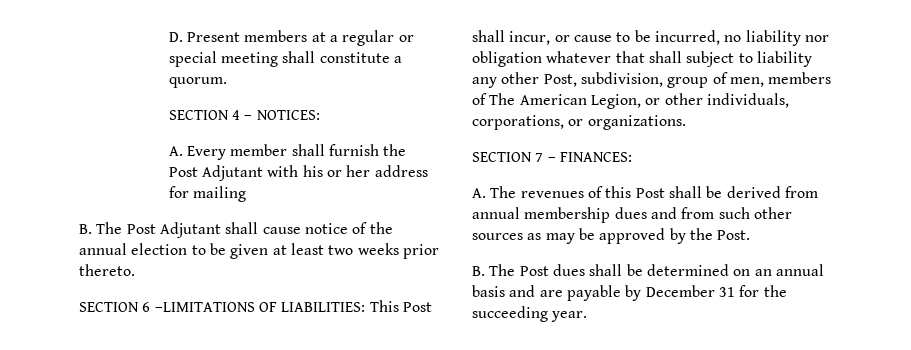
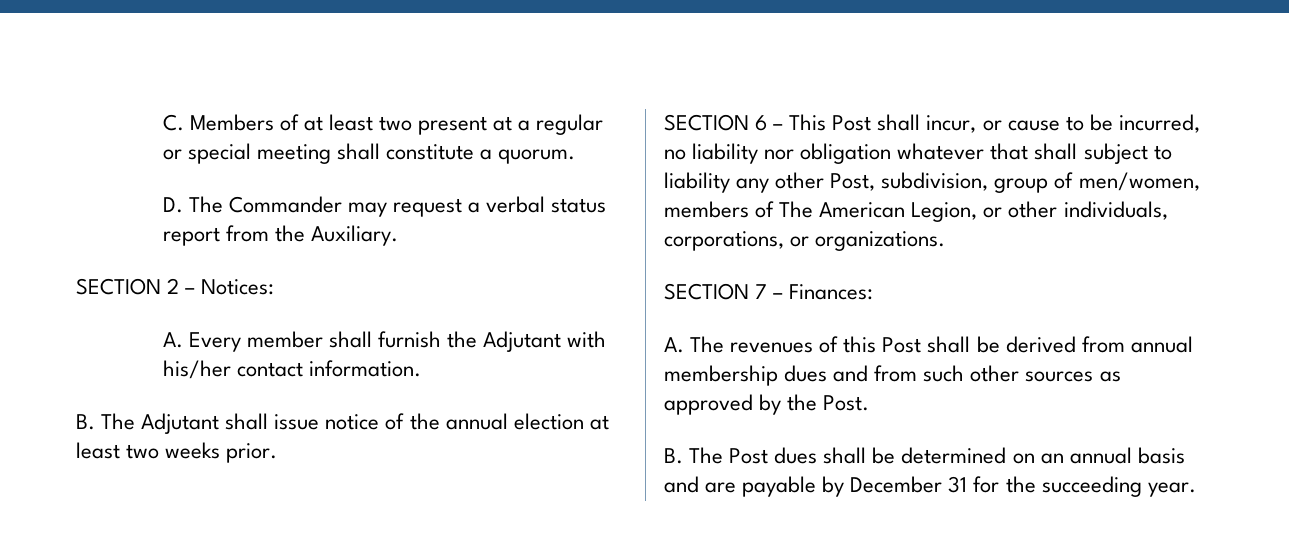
- D. Present members at a regular or special meeting shall constitute a quorum.
+ C. Members of at least two present at a regular or special meeting shall constitute a quorum.
- SECTION 4 – NOTICES:
+ D. The Commander may request a verbal status report from the Auxiliary.
+ SECTION 2 – Notices:
- A. Every member shall furnish the Post Adjutant with his or her address for mailing
- B. The Post Adjutant shall cause notice of the annual election to be given at least two weeks prior thereto.
+ A. Every member shall furnish the Adjutant with his/her contact information.
+ B. The Adjutant shall issue notice of the annual election at least two weeks prior.
- SECTION 6 –LIMITATIONS OF LIABILITIES: This Post shall incur, or cause to be incurred, no liability nor obligation whatever that shall subject to liability any other Post, subdivision, group of men, members of The American Legion, or other individuals, corporations, or organizations.
+ SECTION 6 – This Post shall incur, or cause to be incurred, no liability nor obligation whatever that shall subject to liability any other Post, subdivision, group of men/women, members of The American Legion, or other individuals, corporations, or organizations.
- SECTION 7 – FINANCES:
+ SECTION 7 – Finances:
- A. The revenues of this Post shall be derived from annual membership dues and from such other sources as may be approved by the Post.
+ A. The revenues of this Post shall be derived from annual membership dues and from such other sources as approved by the Post.

